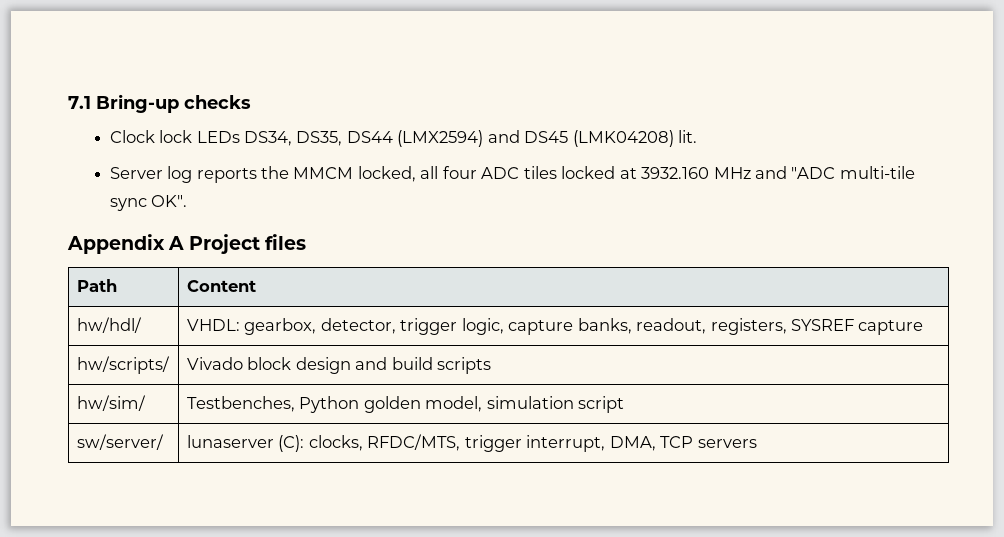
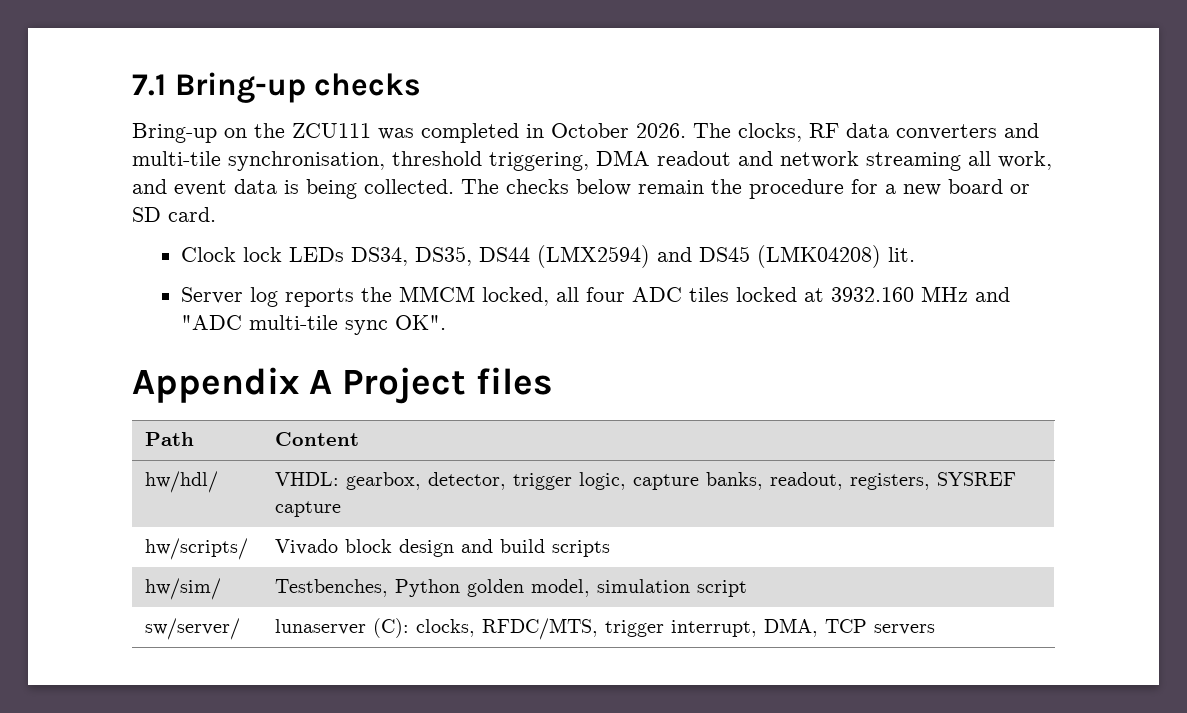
+ Bring-up on the ZCU111 was completed in October 2026. The clocks, RF data converters and multi-tile synchronisation, threshold triggering, DMA readout and network streaming all work, and event data is being collected. The checks below remain the procedure for a new board or SD card.

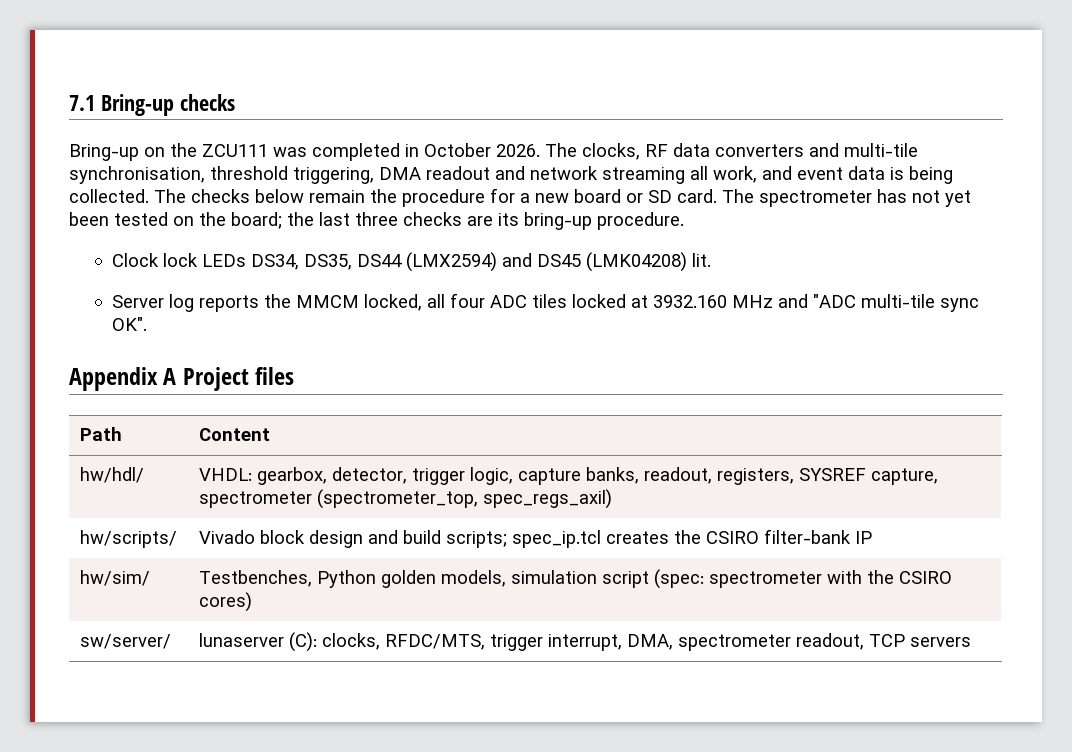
+ The spectrometer has not yet been tested on the board; the last three checks are its bring-up procedure.
- hw/hdl/ | VHDL: gearbox, detector, trigger logic, capture banks, readout, registers, SYSREF capture
+ hw/hdl/ | VHDL: gearbox, detector, trigger logic, capture banks, readout, registers, SYSREF capture, spectrometer (spectrometer_top, spec_regs_axil)
- hw/scripts/ | Vivado block design and build scripts
+ hw/scripts/ | Vivado block design and build scripts; spec_ip.tcl creates the CSIRO filter-bank IP
- hw/sim/ | Testbenches, Python golden model, simulation script
+ hw/sim/ | Testbenches, Python golden models, simulation script (spec: spectrometer with the CSIRO cores)
- sw/server/ | lunaserver (C): clocks, RFDC/MTS, trigger interrupt, DMA, TCP servers
+ sw/server/ | lunaserver (C): clocks, RFDC/MTS, trigger interrupt, DMA, spectrometer readout, TCP servers

